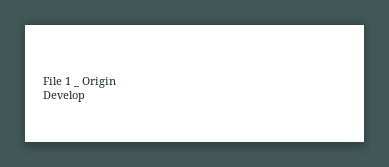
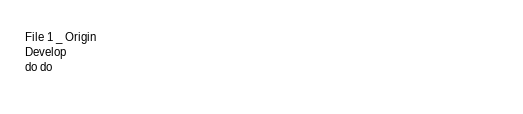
+ do do

